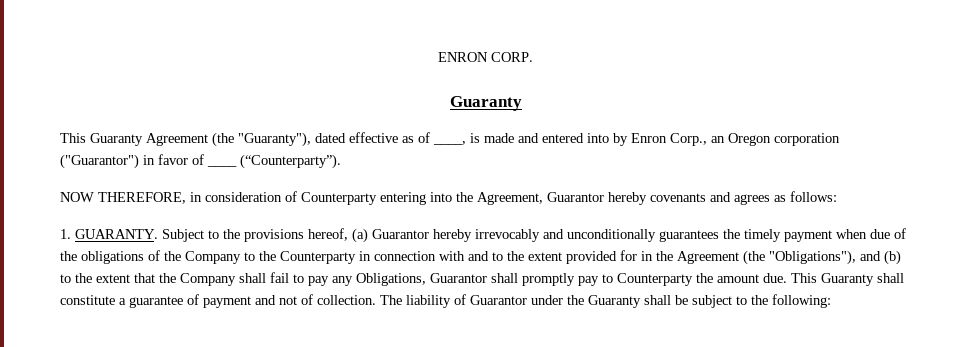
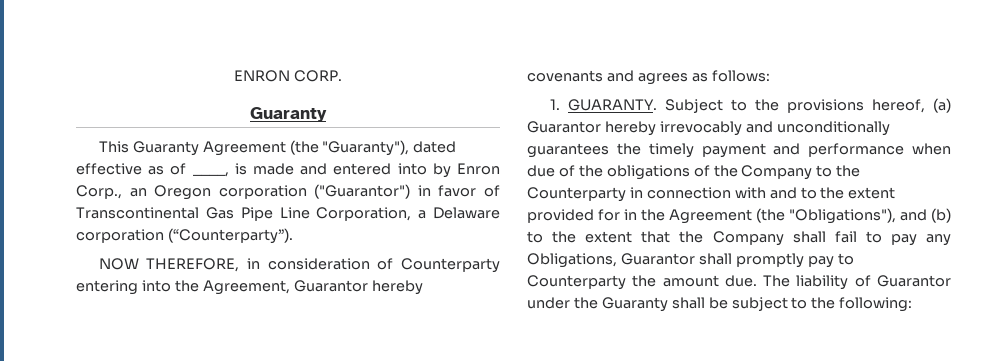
- This Guaranty Agreement (the "Guaranty"), dated effective as of ____, is made and entered into by Enron Corp., an Oregon corporation ("Guarantor") in favor of ____ (“Counterparty”).
+ This Guaranty Agreement (the "Guaranty"), dated effective as of ____, is made and entered into by Enron Corp., an Oregon corporation ("Guarantor") in favor of Transcontinental Gas Pipe Line Corporation, a Delaware corporation (“Counterparty”).
- Subject to the provisions hereof, (a) Guarantor hereby irrevocably and unconditionally guarantees the timely payment when due of the obligations of the Company to the Counterparty in connection with and to the extent provided for in the Agreement (the "Obligations"), and (b) to the extent that the Company shall fail to pay any Obligations, Guarantor shall promptly pay to Counterparty the amount due.
+ Subject to the provisions hereof, (a) Guarantor hereby irrevocably and unconditionally guarantees the timely payment and performance when due of the obligations of the Company to the Counterparty in connection with and to the extent provided for in the Agreement (the "Obligations"), and (b) to the extent that the Company shall fail to pay any Obligations, Guarantor shall promptly pay to Counterparty the amount due.
- This Guaranty shall constitute a guarantee of payment and not of collection.

